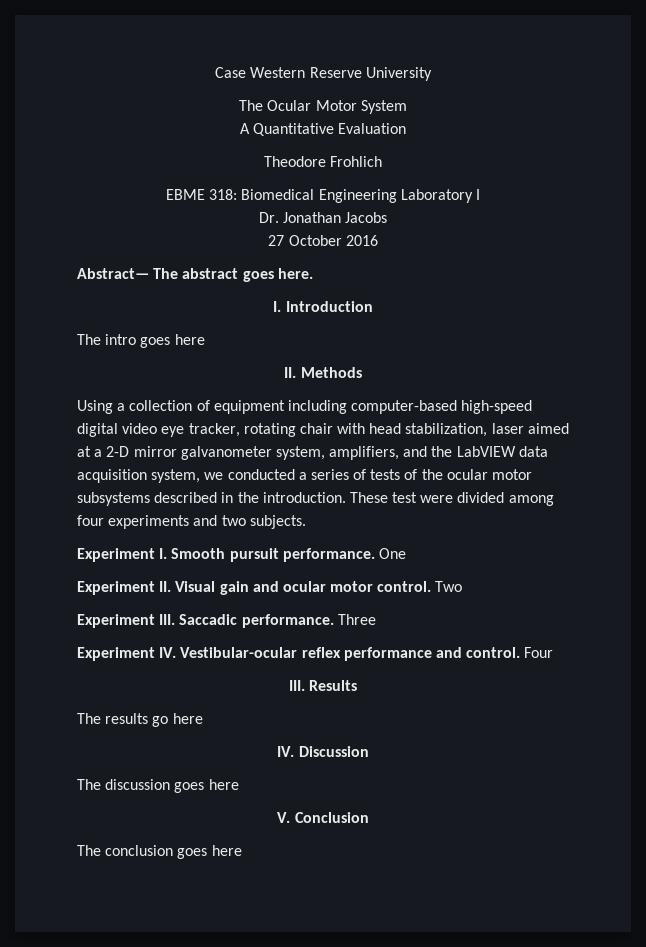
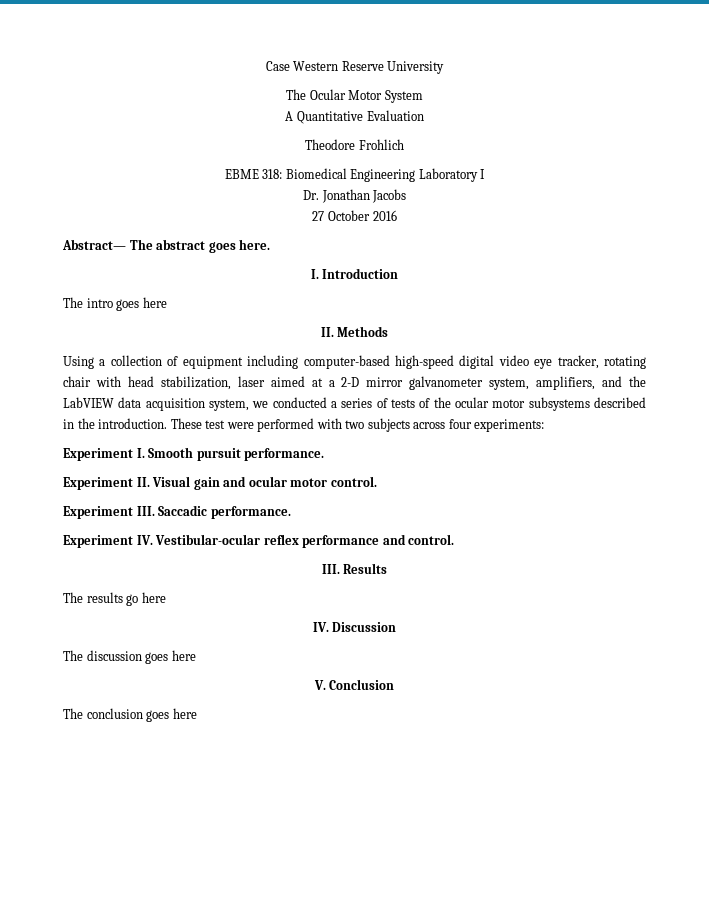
- These test were divided among four experiments and two subjects.
+ These test were performed with two subjects across four experiments:
- One
- Two
- Three
- Four

